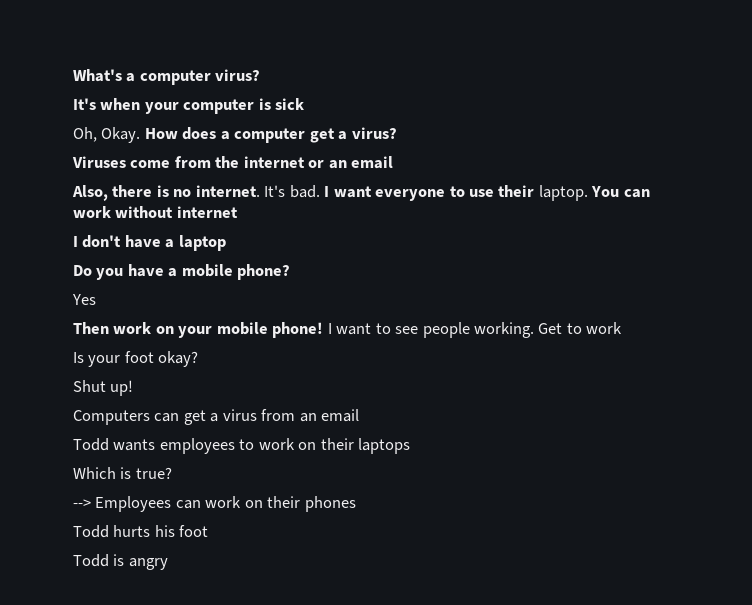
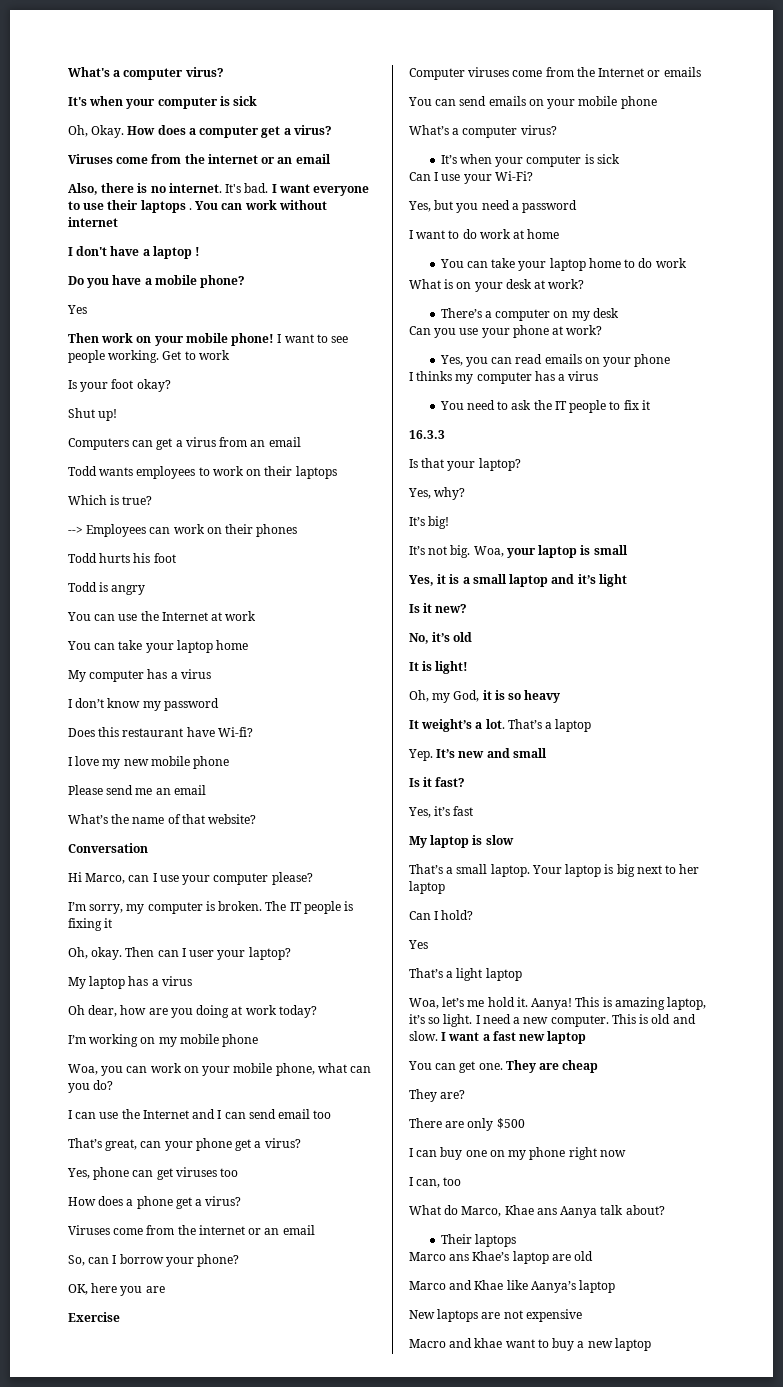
- I want everyone to use their laptop.
+ I want everyone to use their laptops .
- I don't have a laptop
+ I don't have a laptop !
+ You can use the Internet at work
+ You can take your laptop home
+ My computer has a virus
+ I don’t know my password
+ Does this restaurant have Wi-fi?
+ I love my new mobile phone
+ Please send me an email
+ What’s the name of that website?
+ Conversation
+ Hi Marco, can I use your computer please?
+ I’m sorry, my computer is broken. The IT people is fixing it
+ Oh, okay. Then can I user your laptop?
+ My laptop has a virus
+ Oh dear, how are you doing at work today?
+ I’m working on my mobile phone
+ Woa, you can work on your mobile phone, what can you do?
+ I can use the Internet and I can send email too
+ That’s great, can your phone get a virus?
+ Yes, phone can get viruses too
+ How does a phone get a virus?
+ Viruses come from the internet or an email
+ So, can I borrow your phone?
+ OK, here you are
+ Exercise
+ Computer viruses come from the Internet or emails
+ You can send emails on your mobile phone
+ What’s a computer virus?
+ It’s when your computer is sick
+ Can I use your Wi-Fi?
+ Yes, but you need a password
+ I want to do work at home
+ You can take your laptop home to do work
+ What is on your desk at work?
+ There’s a computer on my desk
+ Can you use your phone at work?
+ Yes, you can read emails on your phone
+ I thinks my computer has a virus
+ You need to ask the IT people to fix it
+ 16.3.3
+ Is that your laptop?
+ Yes, why?
+ It’s big!
+ It’s not big. Woa, your laptop is small
+ Yes, it is a small laptop and it’s light
+ Is it new?
+ No, it’s old
+ It is light!
+ Oh, my God, it is so heavy
+ It weight’s a lot. That’s a laptop
+ Yep. It’s new and small
+ Is it fast?
+ Yes, it’s fast
+ My laptop is slow
+ That’s a small laptop. Your laptop is big next to her laptop
+ Can I hold?
+ Yes
+ That’s a light laptop
+ Woa, let’s me hold it. Aanya! This is amazing laptop, it’s so light. I need a new computer. This is old and slow. I want a fast new laptop
+ You can get one. They are cheap
+ They are?
+ There are only $500
+ I can buy one on my phone right now
+ I can, too
+ What do Marco, Khae ans Aanya talk about?
+ Their laptops
+ Marco ans Khae’s laptop are old
+ Marco and Khae like Aanya’s laptop
+ New laptops are not expensive
+ Macro and khae want to buy a new laptop

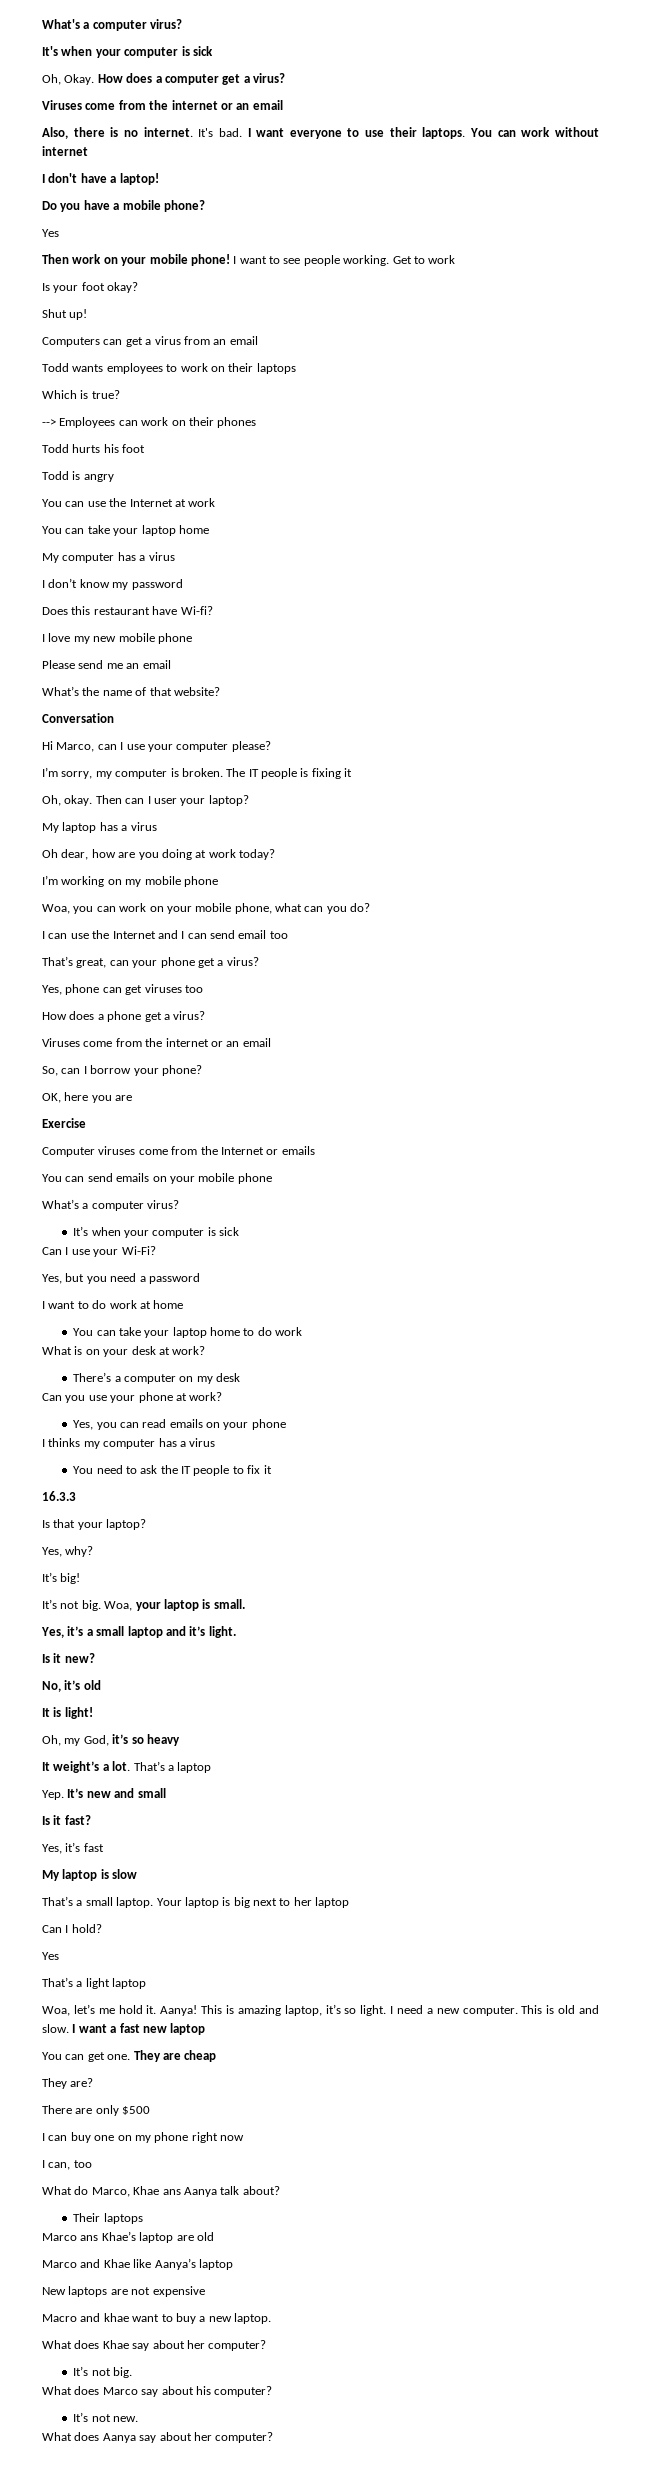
- I want everyone to use their laptops .
+ I want everyone to use their laptops.
- I don't have a laptop !
+ I don't have a laptop!
- Woa, your laptop is small
- Yes, it is a small laptop and it’s light
+ Woa, your laptop is small.
+ Yes, it’s a small laptop and it’s light.
- Oh, my God, it is so heavy
+ Oh, my God, it’s so heavy
- Macro and khae want to buy a new laptop
+ Macro and khae want to buy a new laptop.
+ What does Khae say about her computer?
+ It’s not big.
+ What does Marco say about his computer?
+ It’s not new.
+ What does Aanya say about her computer?

